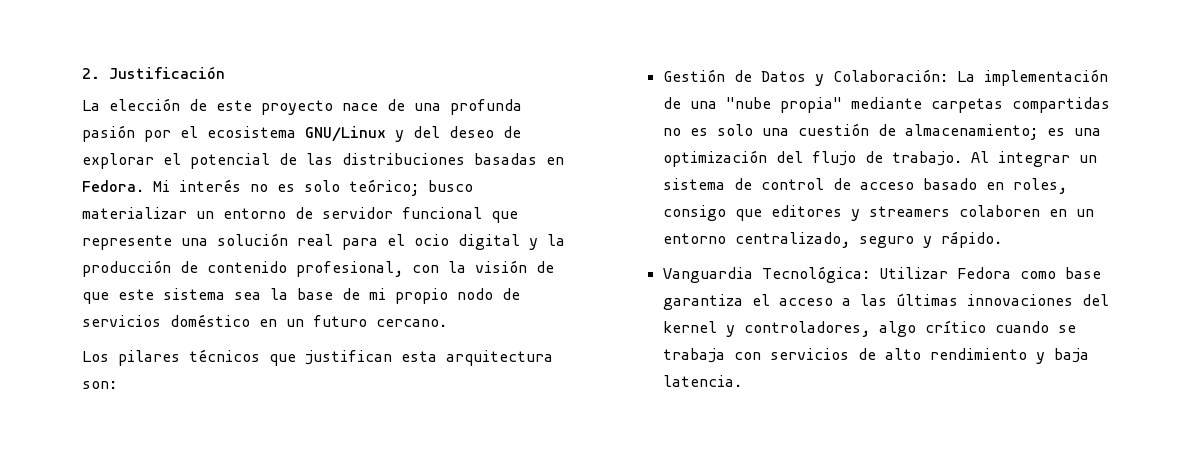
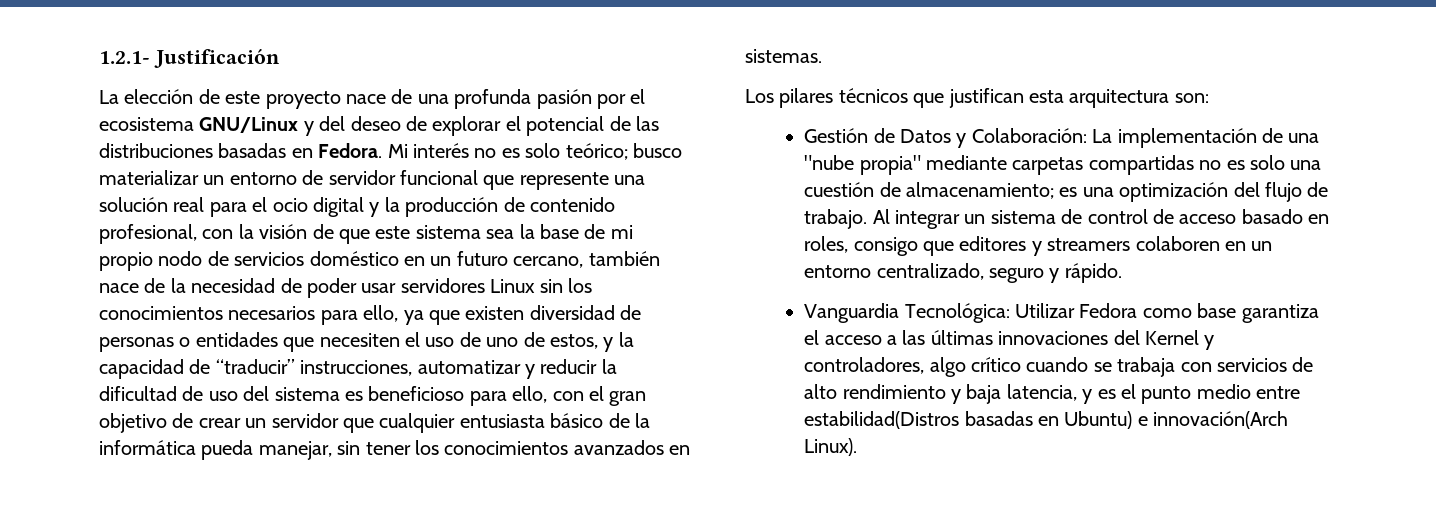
- 2. Justificación
+ 1.2.1- Justificación
- Mi interés no es solo teórico; busco materializar un entorno de servidor funcional que represente una solución real para el ocio digital y la producción de contenido profesional, con la visión de que este sistema sea la base de mi propio nodo de servicios doméstico en un futuro cercano.
+ Mi interés no es solo teórico; busco materializar un entorno de servidor funcional que represente una solución real para el ocio digital y la producción de contenido profesional, con la visión de que este sistema sea la base de mi propio nodo de servicios doméstico en un futuro cercano, también nace de la necesidad de poder usar servidores Linux sin los conocimientos necesarios para ello, ya que existen diversidad de personas o entidades que necesiten el uso de uno de estos, y la capacidad de “traducir” instrucciones, automatizar y reducir la dificultad de uso del sistema es beneficioso para ello, con el gran objetivo de crear un servidor que cualquier entusiasta básico de la informática pueda manejar, sin tener los conocimientos avanzados en sistemas.
- Vanguardia Tecnológica: Utilizar Fedora como base garantiza el acceso a las últimas innovaciones del kernel y controladores, algo crítico cuando se trabaja con servicios de alto rendimiento y baja latencia.
+ Vanguardia Tecnológica: Utilizar Fedora como base garantiza el acceso a las últimas innovaciones del Kernel y controladores, algo crítico cuando se trabaja con servicios de alto rendimiento y baja latencia, y es el punto medio entre estabilidad(Distros basadas en Ubuntu) e innovación(Arch Linux).

